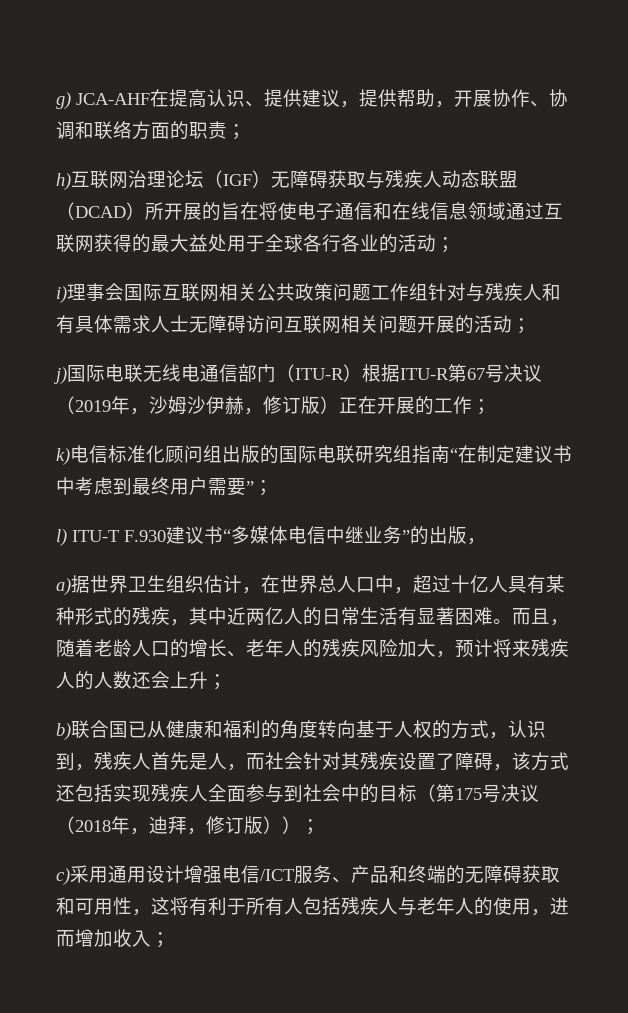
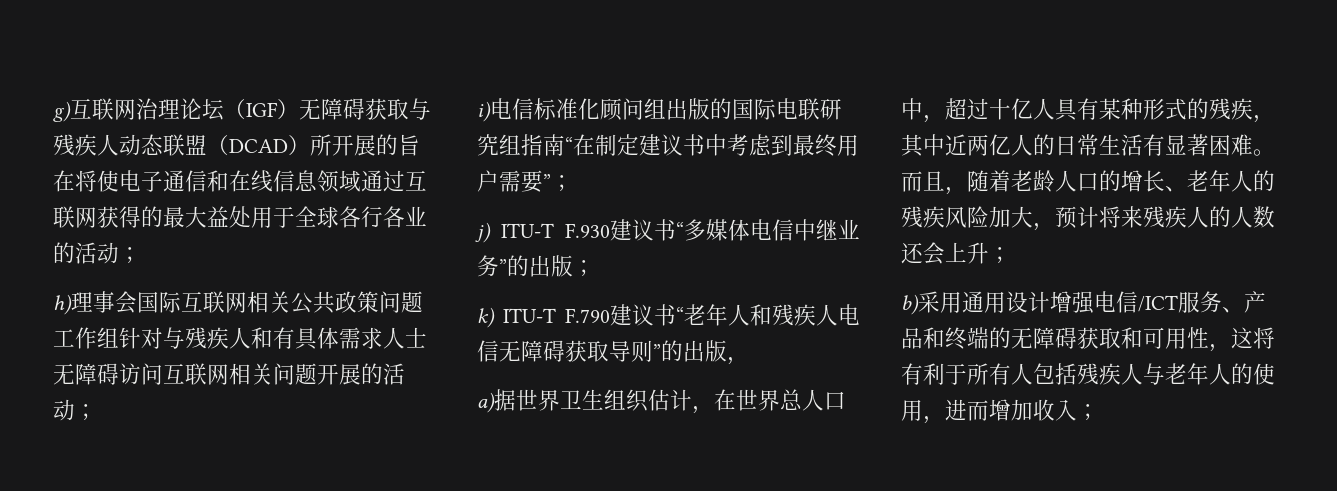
- g) JCA-AHF在提高认识、提供建议，提供帮助，开展协作、协调和联络方面的职责；
- h)互联网治理论坛（IGF）无障碍获取与残疾人动态联盟（DCAD）所开展的旨在将使电子通信和在线信息领域通过互联网获得的最大益处用于全球各行各业的活动；
+ g)互联网治理论坛（IGF）无障碍获取与残疾人动态联盟（DCAD）所开展的旨在将使电子通信和在线信息领域通过互联网获得的最大益处用于全球各行各业的活动；
- i)理事会国际互联网相关公共政策问题工作组针对与残疾人和有具体需求人士无障碍访问互联网相关问题开展的活动；
+ h)理事会国际互联网相关公共政策问题工作组针对与残疾人和有具体需求人士无障碍访问互联网相关问题开展的活动；
- j)国际电联无线电通信部门（ITU-R）根据ITU-R第67号决议（2019年，沙姆沙伊赫，修订版）正在开展的工作；
- k)电信标准化顾问组出版的国际电联研究组指南“在制定建议书中考虑到最终用户需要”；
+ i)电信标准化顾问组出版的国际电联研究组指南“在制定建议书中考虑到最终用户需要”；
- l) ITU-T F.930建议书“多媒体电信中继业务”的出版，
+ j) ITU-T F.930建议书“多媒体电信中继业务”的出版；
+ k) ITU-T F.790建议书“老年人和残疾人电信无障碍获取导则”的出版，
- b)联合国已从健康和福利的角度转向基于人权的方式，认识到，残疾人首先是人，而社会针对其残疾设置了障碍，该方式还包括实现残疾人全面参与到社会中的目标（第175号决议（2018年，迪拜，修订版））；
- c)采用通用设计增强电信/ICT服务、产品和终端的无障碍获取和可用性，这将有利于所有人包括残疾人与老年人的使用，进而增加收入；
+ b)采用通用设计增强电信/ICT服务、产品和终端的无障碍获取和可用性，这将有利于所有人包括残疾人与老年人的使用，进而增加收入；

